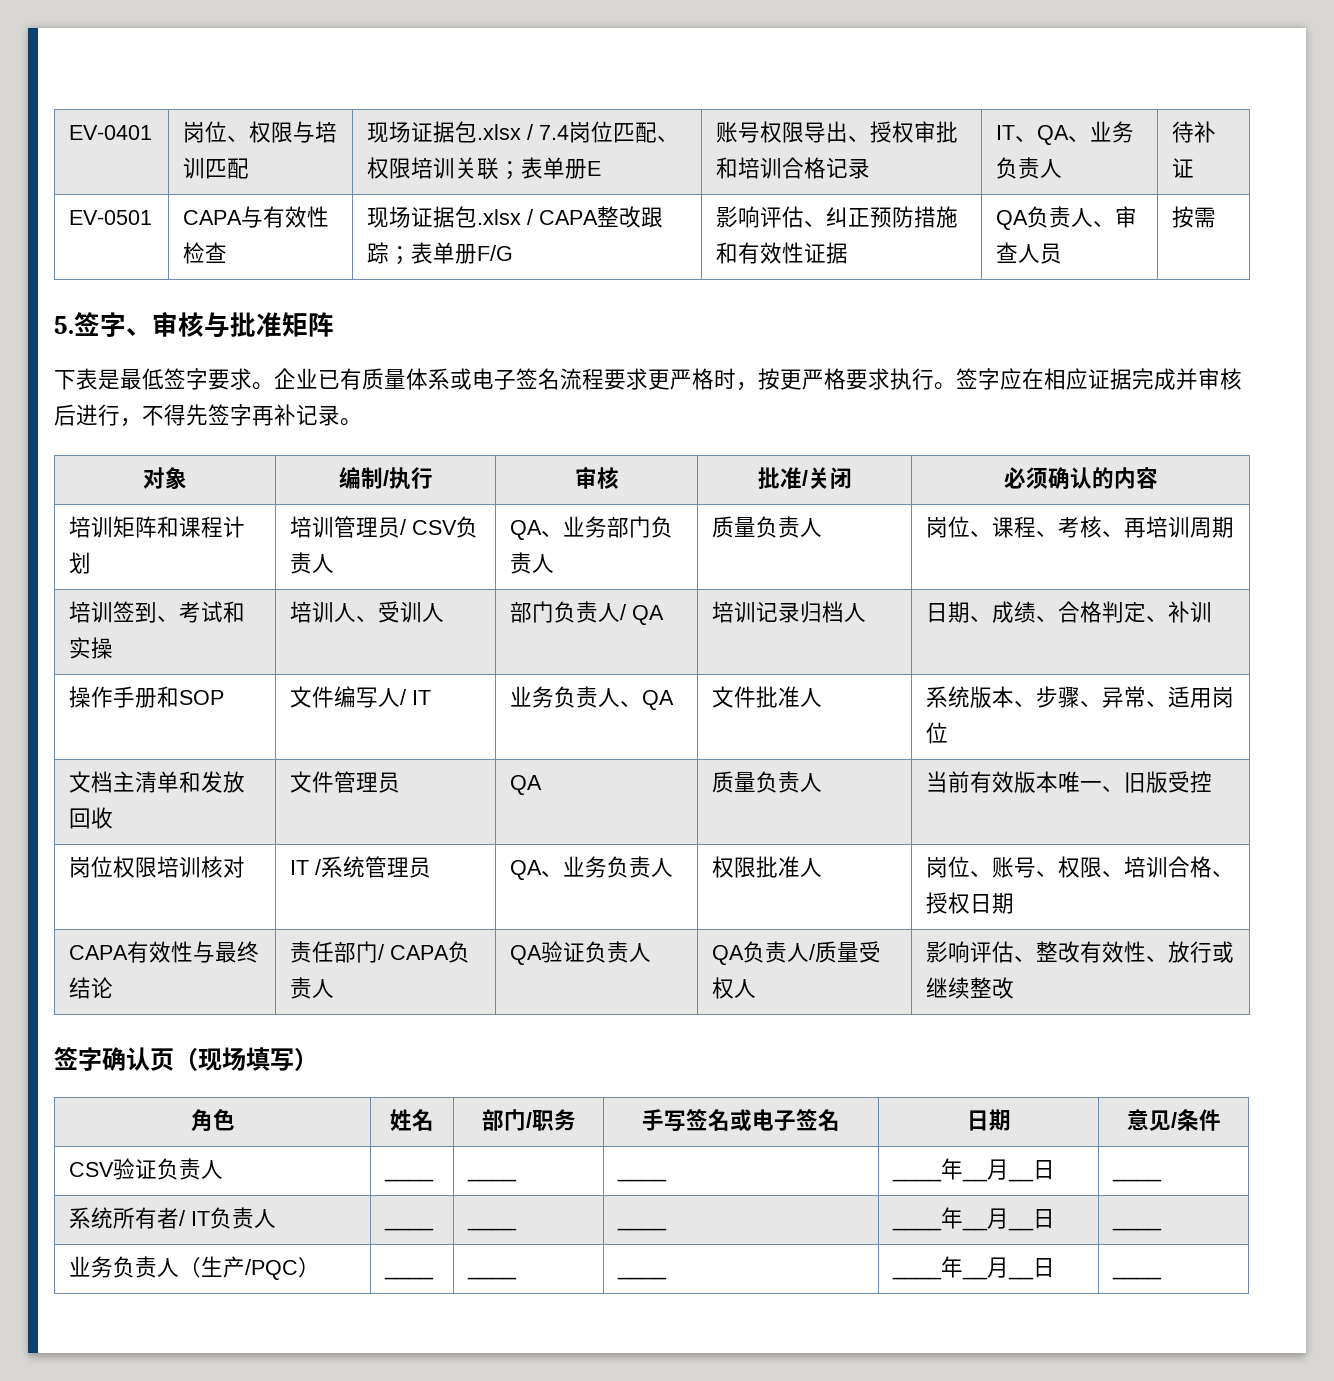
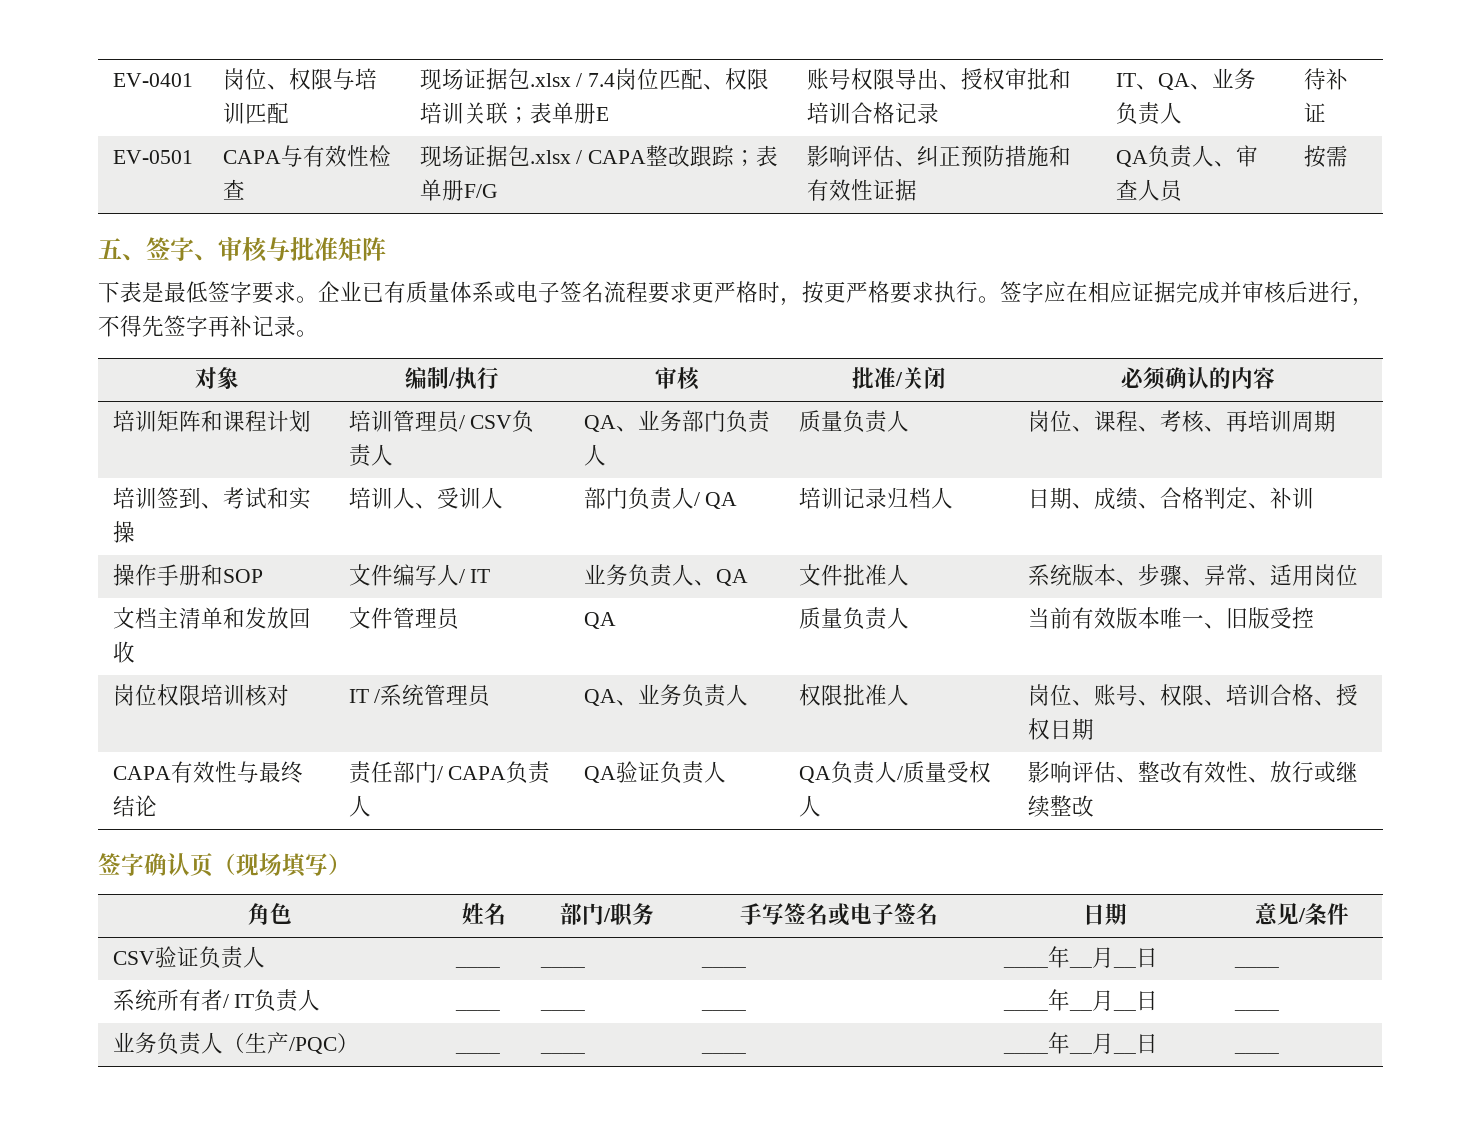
- 5.签字、审核与批准矩阵
+ 五、签字、审核与批准矩阵

